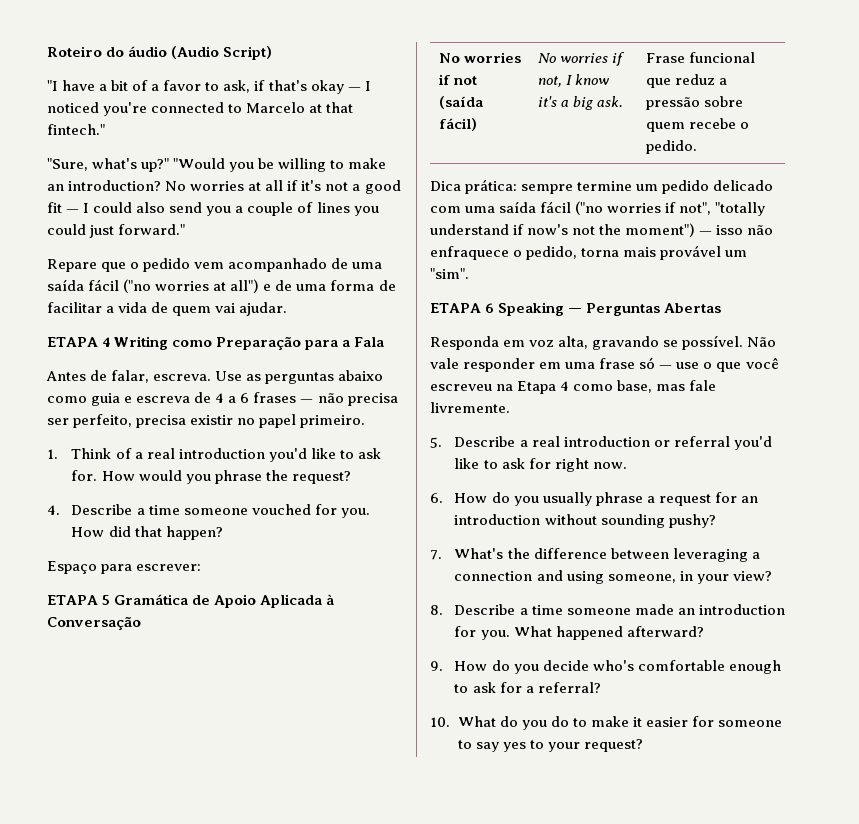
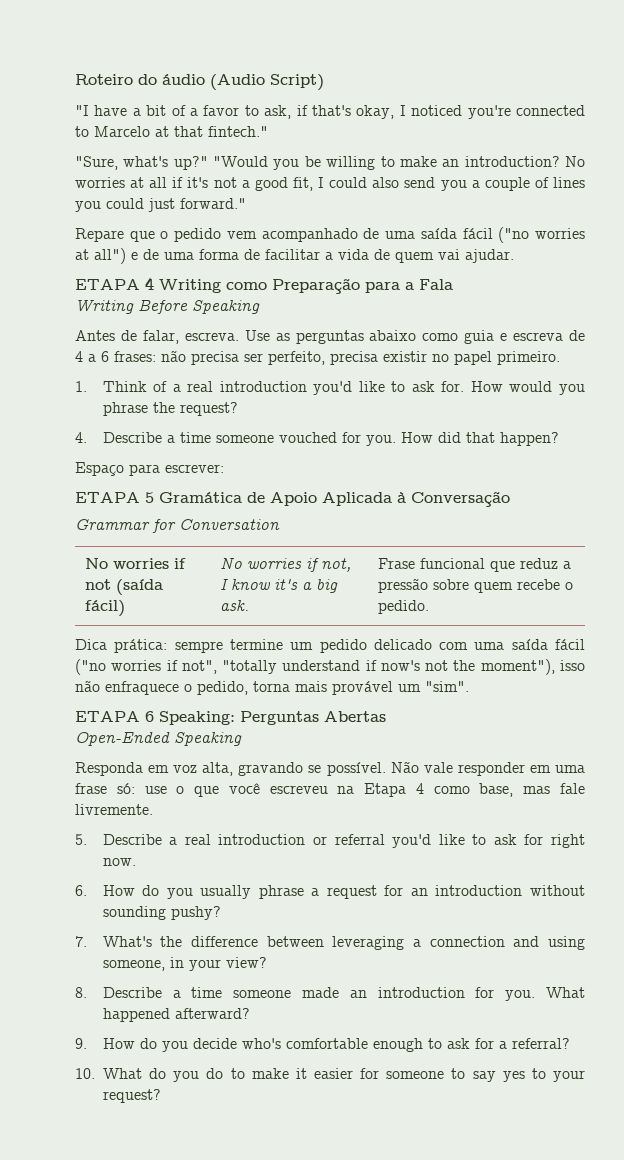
- "I have a bit of a favor to ask, if that's okay — I noticed you're connected to Marcelo at that fintech."
+ "I have a bit of a favor to ask, if that's okay, I noticed you're connected to Marcelo at that fintech."
- No worries at all if it's not a good fit — I could also send you a couple of lines you could just forward."
+ No worries at all if it's not a good fit, I could also send you a couple of lines you could just forward."
+ Writing Before Speaking
- Use as perguntas abaixo como guia e escreva de 4 a 6 frases — não precisa ser perfeito, precisa existir no papel primeiro.
+ Use as perguntas abaixo como guia e escreva de 4 a 6 frases: não precisa ser perfeito, precisa existir no papel primeiro.
+ Grammar for Conversation
- Dica prática: sempre termine um pedido delicado com uma saída fácil ("no worries if not", "totally understand if now's not the moment") — isso não enfraquece o pedido, torna mais provável um "sim".
+ Dica prática: sempre termine um pedido delicado com uma saída fácil ("no worries if not", "totally understand if now's not the moment"), isso não enfraquece o pedido, torna mais provável um "sim".
- ETAPA 6 Speaking — Perguntas Abertas
+ ETAPA 6 Speaking: Perguntas Abertas
+ Open-Ended Speaking
- Não vale responder em uma frase só — use o que você escreveu na Etapa 4 como base, mas fale livremente.
+ Não vale responder em uma frase só: use o que você escreveu na Etapa 4 como base, mas fale livremente.

